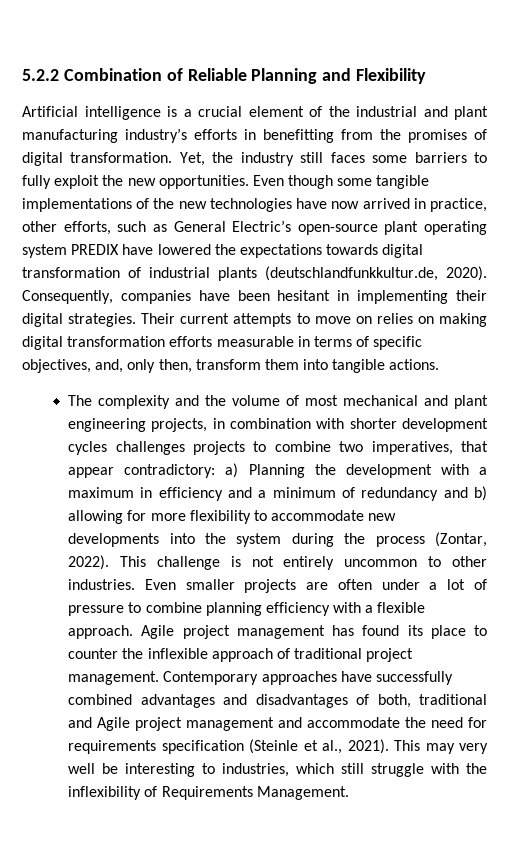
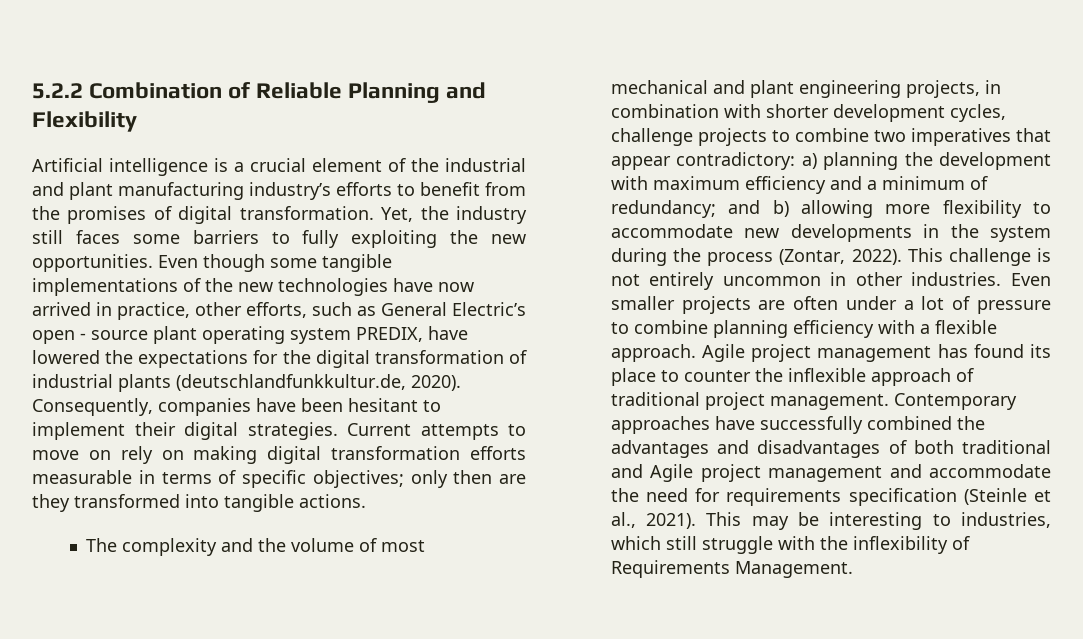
- Artificial intelligence is a crucial element of the industrial and plant manufacturing industry’s efforts in benefitting from the promises of digital transformation.
+ Artificial intelligence is a crucial element of the industrial and plant manufacturing industry’s efforts to benefit from the promises of digital transformation.
- Yet, the industry still faces some barriers to fully exploit the new opportunities.
+ Yet, the industry still faces some barriers to fully exploiting the new opportunities.
- Even though some tangible implementations of the new technologies have now arrived in practice, other efforts, such as General Electric’s open-source plant operating system PREDIX have lowered the expectations towards digital transformation of industrial plants (deutschlandfunkkultur.de, 2020).
+ Even though some tangible implementations of the new technologies have now arrived in practice, other efforts, such as General Electric’s open - source plant operating system PREDIX, have lowered the expectations for the digital transformation of industrial plants (deutschlandfunkkultur.de, 2020).
- Consequently, companies have been hesitant in implementing their digital strategies.
+ Consequently, companies have been hesitant to implement their digital strategies.
- Their current attempts to move on relies on making digital transformation efforts measurable in terms of specific objectives, and, only then, transform them into tangible actions.
+ Current attempts to move on rely on making digital transformation efforts measurable in terms of specific objectives; only then are they transformed into tangible actions.
- The complexity and the volume of most mechanical and plant engineering projects, in combination with shorter development cycles challenges projects to combine two imperatives, that appear contradictory: a) Planning the development with a maximum in efficiency and a minimum of redundancy and b) allowing for more flexibility to accommodate new developments into the system during the process (Zontar, 2022).
+ The complexity and the volume of most mechanical and plant engineering projects, in combination with shorter development cycles, challenge projects to combine two imperatives that appear contradictory: a) planning the development with maximum efficiency and a minimum of redundancy; and b) allowing more flexibility to accommodate new developments in the system during the process (Zontar, 2022).
- This challenge is not entirely uncommon to other industries.
+ This challenge is not entirely uncommon in other industries.
- Contemporary approaches have successfully combined advantages and disadvantages of both, traditional and Agile project management and accommodate the need for requirements specification (Steinle et al., 2021).
+ Contemporary approaches have successfully combined the advantages and disadvantages of both traditional and Agile project management and accommodate the need for requirements specification (Steinle et al., 2021).
- This may very well be interesting to industries, which still struggle with the inflexibility of Requirements Management.
+ This may be interesting to industries, which still struggle with the inflexibility of Requirements Management.

